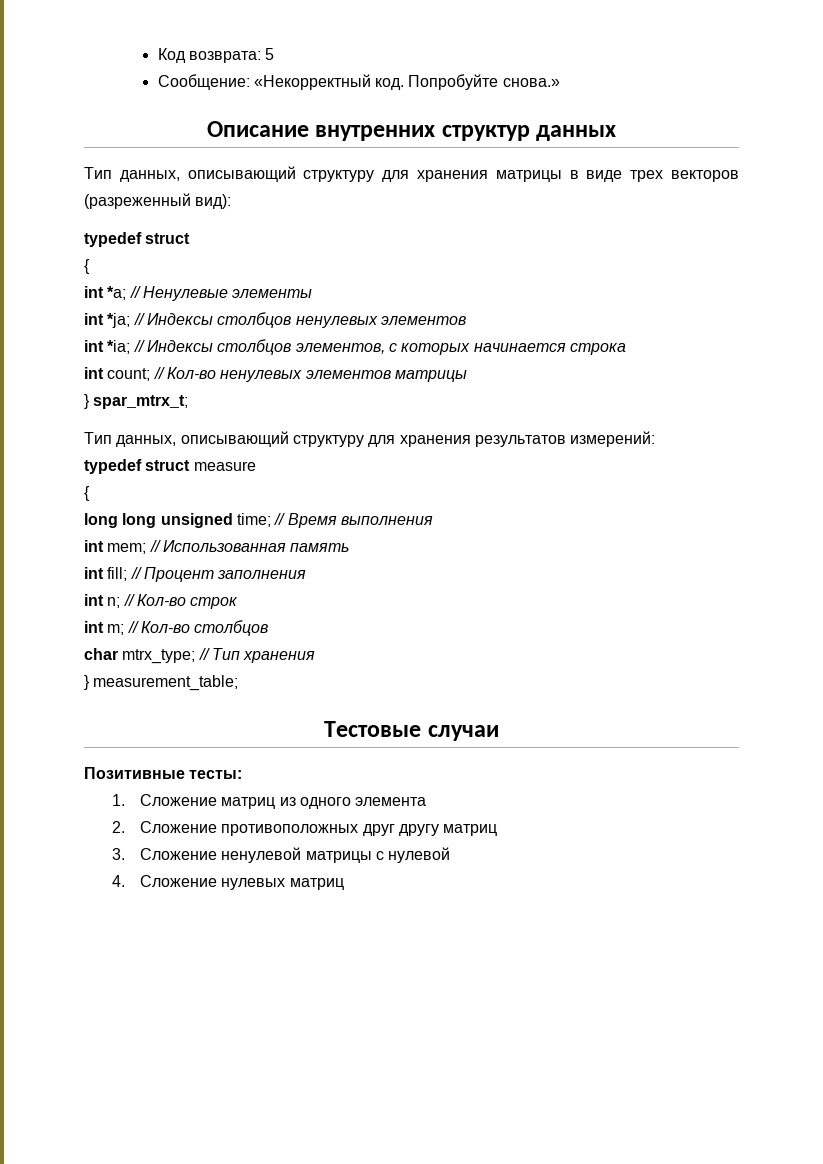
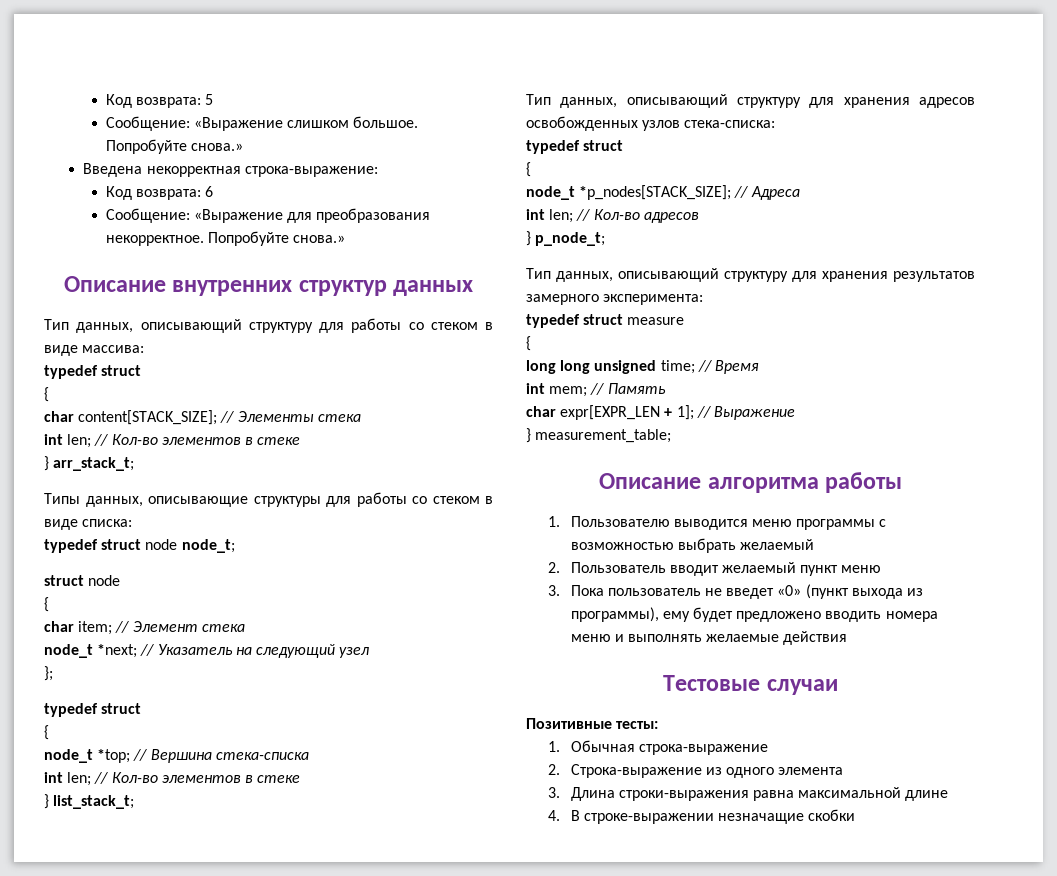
- Сообщение: «Некорректный код.
+ Сообщение: «Выражение слишком большое. Попробуйте снова.»
+ Введена некорректная строка-выражение:
+ Код возврата: 6
+ Сообщение: «Выражение для преобразования некорректное.
- Тип данных, описывающий структуру для хранения матрицы в виде трех векторов (разреженный вид):
+ Тип данных, описывающий структуру для работы со стеком в виде массива:
  typedef struct
  {
- int *a; // Ненулевые элементы
- int *ja; // Индексы столбцов ненулевых элементов
- int *ia; // Индексы столбцов элементов, с которых начинается строка
- int count; // Кол-во ненулевых элементов матрицы
- } spar_mtrx_t;
+ char content[STACK_SIZE]; // Элементы стека
+ int len; // Кол-во элементов в стеке
+ } arr_stack_t;
+ Типы данных, описывающие структуры для работы со стеком в виде списка:
+ typedef struct node node_t;
+ struct node
+ {
+ char item; // Элемент стека
+ node_t *next; // Указатель на следующий узел
+ };
+ typedef struct
+ {
+ node_t *top; // Вершина стека-списка
+ int len; // Кол-во элементов в стеке
+ } list_stack_t;
+ Тип данных, описывающий структуру для хранения адресов освобожденных узлов стека-списка:
+ typedef struct
+ {
+ node_t *p_nodes[STACK_SIZE]; // Адреса
+ int len; // Кол-во адресов
+ } p_node_t;
- Тип данных, описывающий структуру для хранения результатов измерений:
+ Тип данных, описывающий структуру для хранения результатов замерного эксперимента:
- long long unsigned time; // Время выполнения
+ long long unsigned time; // Время
- int mem; // Использованная память
- int fill; // Процент заполнения
- int n; // Кол-во строк
- int m; // Кол-во столбцов
- char mtrx_type; // Тип хранения
+ int mem; // Память
+ char expr[EXPR_LEN + 1]; // Выражение
  } measurement_table;
+ Описание алгоритма работы
+ 1. Пользователю выводится меню программы с возможностью выбрать желаемый
+ 2. Пользователь вводит желаемый пункт меню
+ 3. Пока пользователь не введет «0» (пункт выхода из программы), ему будет предложено вводить номера меню и выполнять желаемые действия
- 1. Сложение матриц из одного элемента
+ 1. Обычная строка-выражение
+ 2. Строка-выражение из одного элемента
- 2. Сложение противоположных друг другу матриц
- 3. Сложение ненулевой матрицы с нулевой
- 4. Сложение нулевых матриц
+ 3. Длина строки-выражения равна максимальной длине
+ 4. В строке-выражении незначащие скобки

